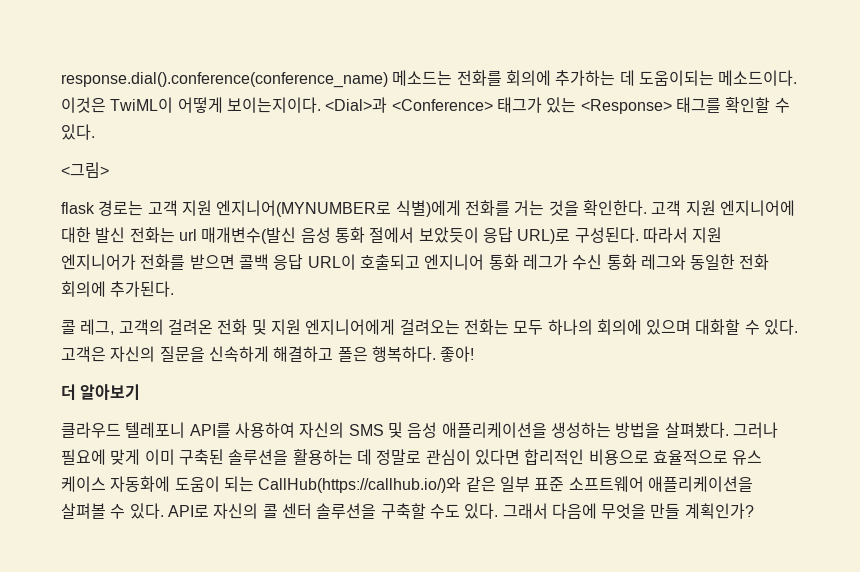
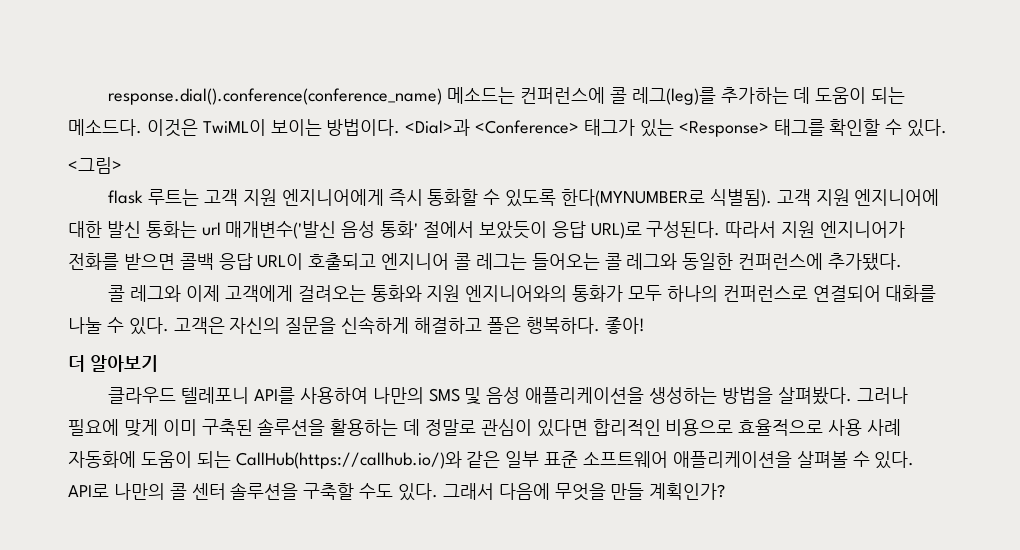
- response.dial().conference(conference_name) 메소드는 전화를 회의에 추가하는 데 도움이되는 메소드이다. 이것은 TwiML이 어떻게 보이는지이다.
+ response.dial().conference(conference_name) 메소드는 컨퍼런스에 콜 레그(leg)를 추가하는 데 도움이 되는 메소드다. 이것은 TwiML이 보이는 방법이다.
- flask 경로는 고객 지원 엔지니어(MYNUMBER로 식별)에게 전화를 거는 것을 확인한다.
+ flask 루트는 고객 지원 엔지니어에게 즉시 통화할 수 있도록 한다(MYNUMBER로 식별됨).
- 고객 지원 엔지니어에 대한 발신 전화는 url 매개변수(발신 음성 통화 절에서 보았듯이 응답 URL)로 구성된다.
+ 고객 지원 엔지니어에 대한 발신 통화는 url 매개변수('발신 음성 통화' 절에서 보았듯이 응답 URL)로 구성된다.
- 따라서 지원 엔지니어가 전화를 받으면 콜백 응답 URL이 호출되고 엔지니어 통화 레그가 수신 통화 레그와 동일한 전화 회의에 추가된다.
- 콜 레그, 고객의 걸려온 전화 및 지원 엔지니어에게 걸려오는 전화는 모두 하나의 회의에 있으며 대화할 수 있다.
+ 따라서 지원 엔지니어가 전화를 받으면 콜백 응답 URL이 호출되고 엔지니어 콜 레그는 들어오는 콜 레그와 동일한 컨퍼런스에 추가됐다.
+ 콜 레그와 이제 고객에게 걸려오는 통화와 지원 엔지니어와의 통화가 모두 하나의 컨퍼런스로 연결되어 대화를 나눌 수 있다.
- 클라우드 텔레포니 API를 사용하여 자신의 SMS 및 음성 애플리케이션을 생성하는 방법을 살펴봤다.
+ 클라우드 텔레포니 API를 사용하여 나만의 SMS 및 음성 애플리케이션을 생성하는 방법을 살펴봤다.
- 그러나 필요에 맞게 이미 구축된 솔루션을 활용하는 데 정말로 관심이 있다면 합리적인 비용으로 효율적으로 유스 케이스 자동화에 도움이 되는 CallHub(https://callhub.io/)와 같은 일부 표준 소프트웨어 애플리케이션을 살펴볼 수 있다.
+ 그러나 필요에 맞게 이미 구축된 솔루션을 활용하는 데 정말로 관심이 있다면 합리적인 비용으로 효율적으로 사용 사례 자동화에 도움이 되는 CallHub(https://callhub.io/)와 같은 일부 표준 소프트웨어 애플리케이션을 살펴볼 수 있다.
- API로 자신의 콜 센터 솔루션을 구축할 수도 있다.
+ API로 나만의 콜 센터 솔루션을 구축할 수도 있다.

